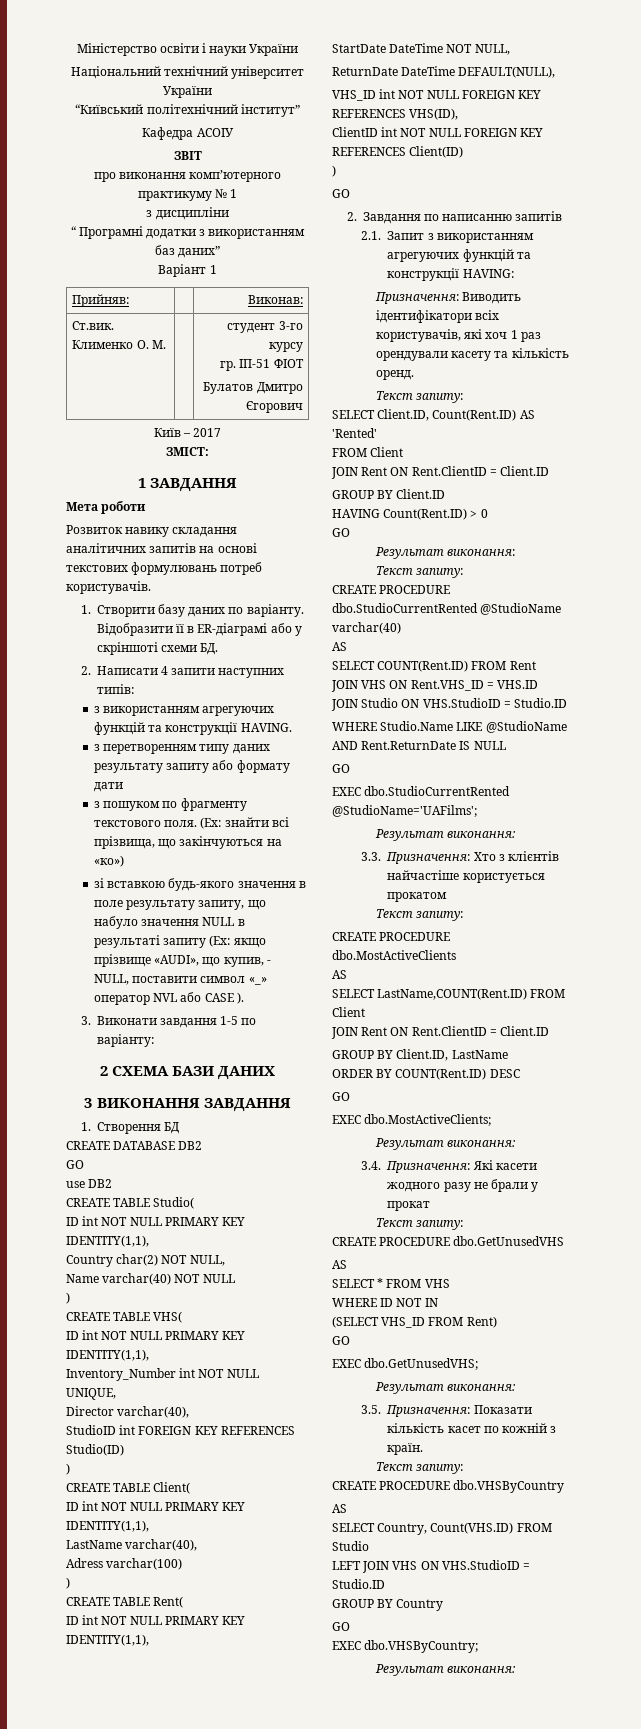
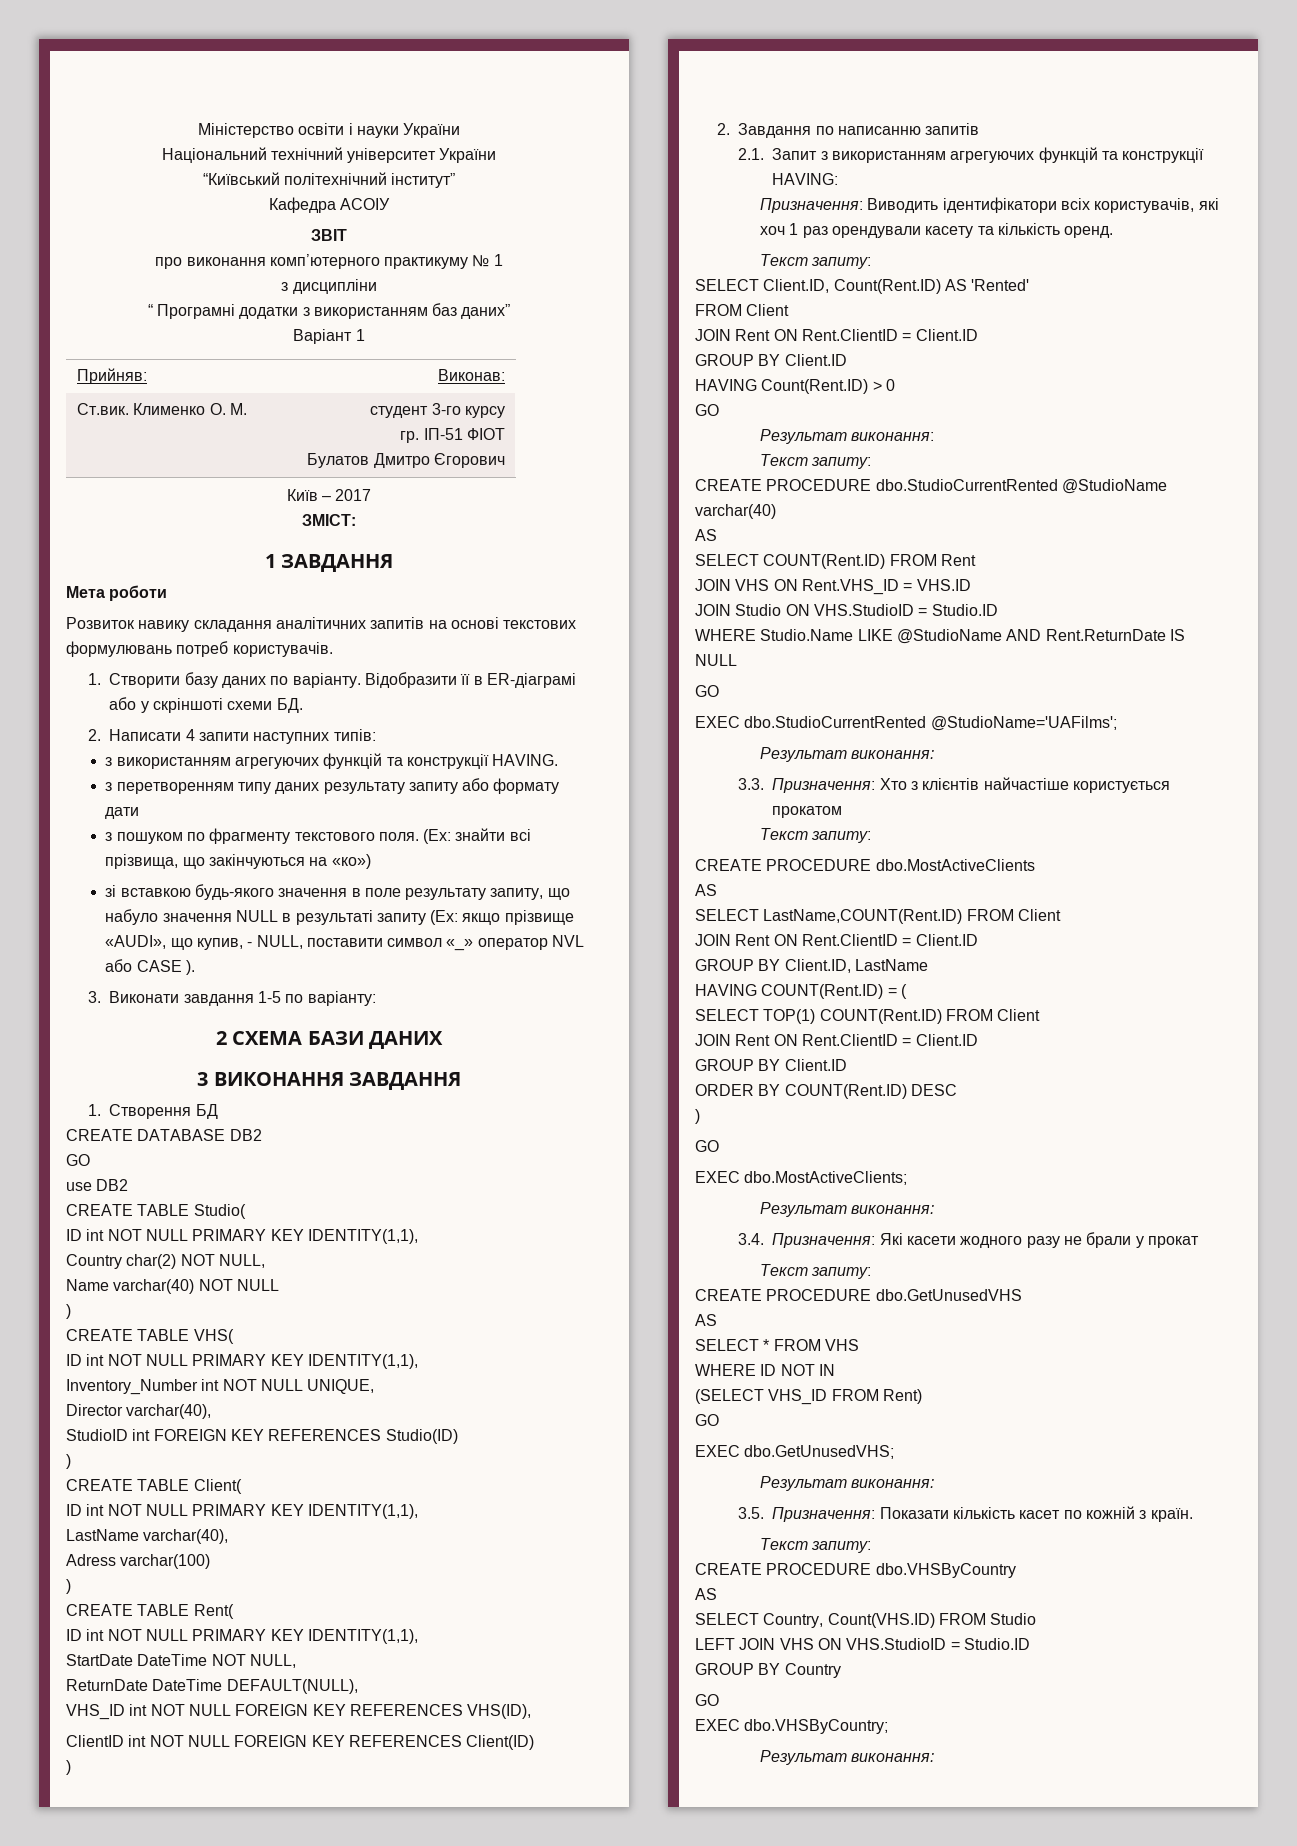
  ClientID int NOT NULL FOREIGN KEY REFERENCES Client(ID)
  )
- GO
+ HAVING COUNT(Rent.ID) = (
+ SELECT TOP(1) COUNT(Rent.ID) FROM Client
+ JOIN Rent ON Rent.ClientID = Client.ID
+ GROUP BY Client.ID
  ORDER BY COUNT(Rent.ID) DESC
+ )

